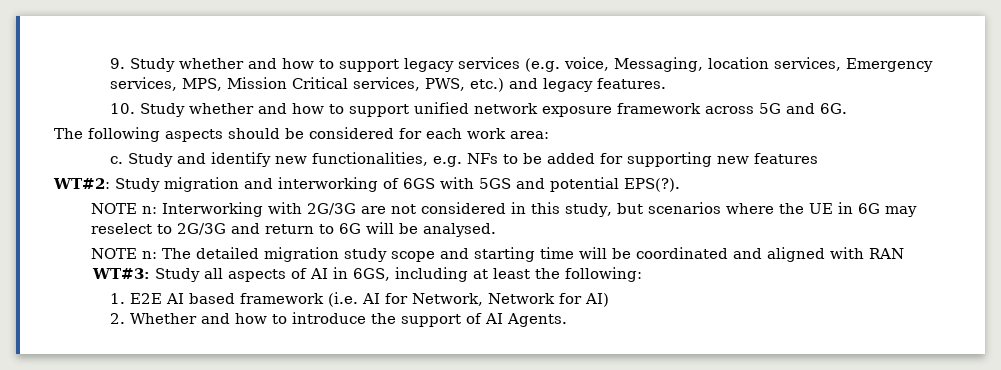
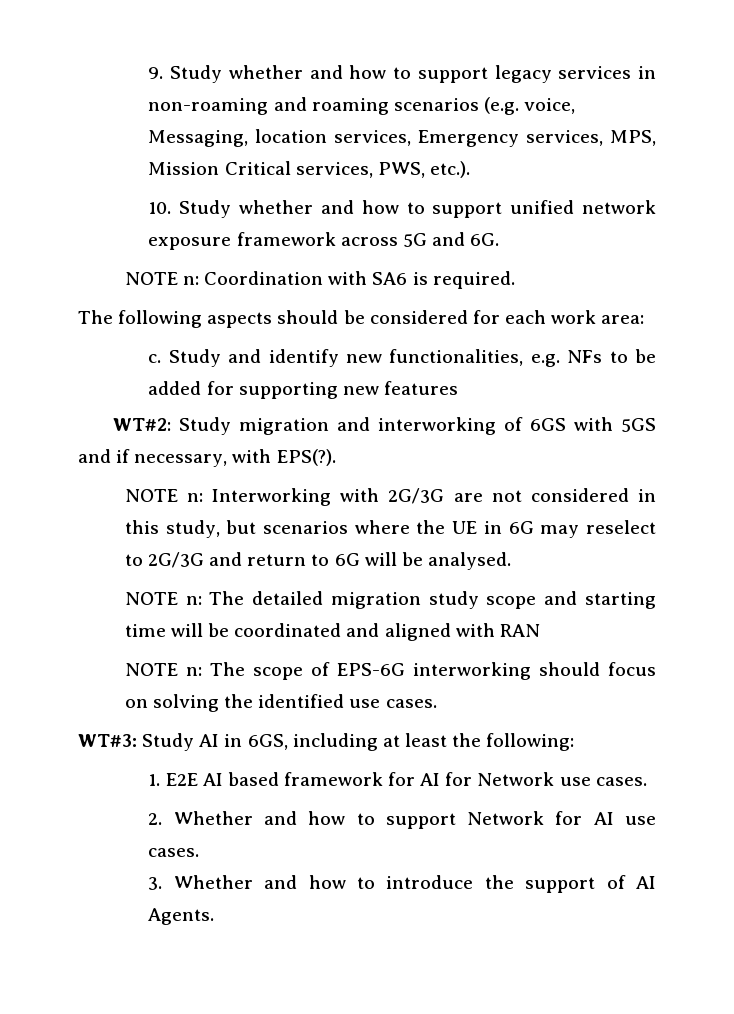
- 9. Study whether and how to support legacy services (e.g. voice, Messaging, location services, Emergency services, MPS, Mission Critical services, PWS, etc.) and legacy features.
+ 9. Study whether and how to support legacy services in non-roaming and roaming scenarios (e.g. voice, Messaging, location services, Emergency services, MPS, Mission Critical services, PWS, etc.).
+ NOTE n: Coordination with SA6 is required.
- WT#2: Study migration and interworking of 6GS with 5GS and potential EPS(?).
+ WT#2: Study migration and interworking of 6GS with 5GS and if necessary, with EPS(?).
+ NOTE n: The scope of EPS-6G interworking should focus on solving the identified use cases.
- WT#3: Study all aspects of AI in 6GS, including at least the following:
+ WT#3: Study AI in 6GS, including at least the following:
- 1. E2E AI based framework (i.e. AI for Network, Network for AI)
- 2. Whether and how to introduce the support of AI Agents.
+ 1. E2E AI based framework for AI for Network use cases.
+ 2. Whether and how to support Network for AI use cases.
+ 3. Whether and how to introduce the support of AI Agents.

